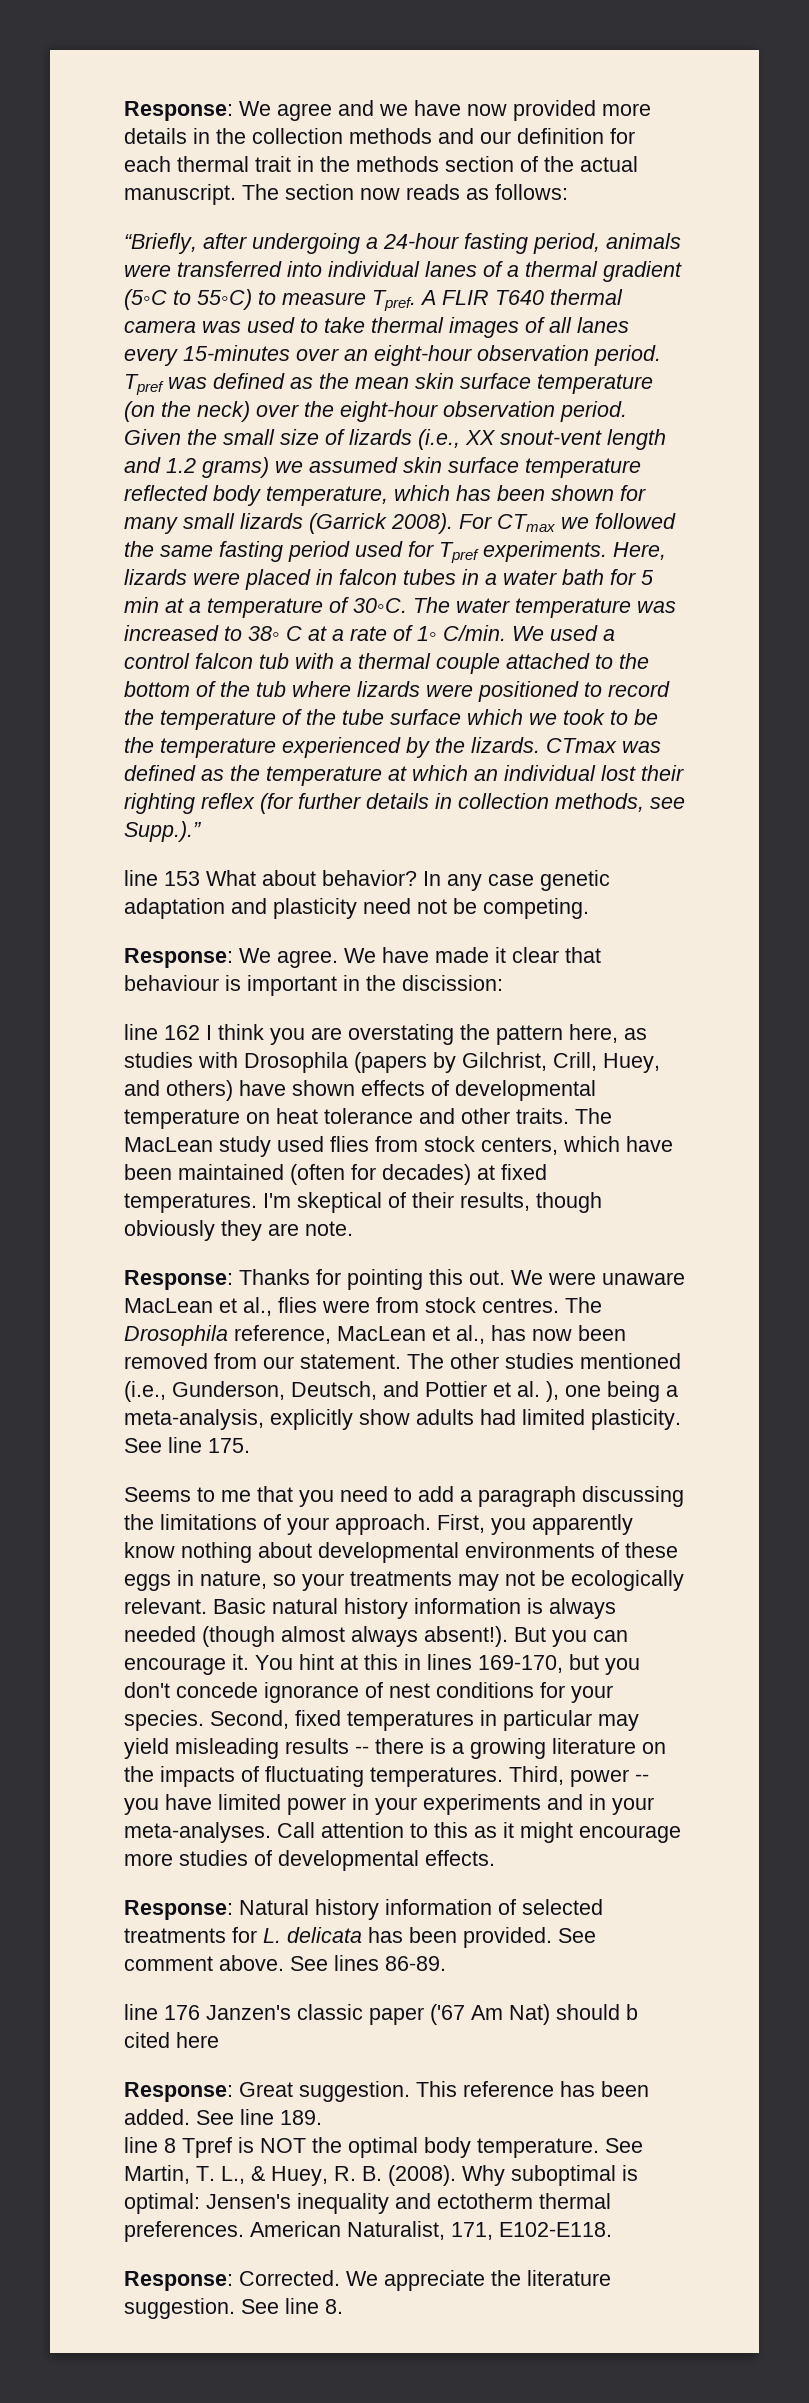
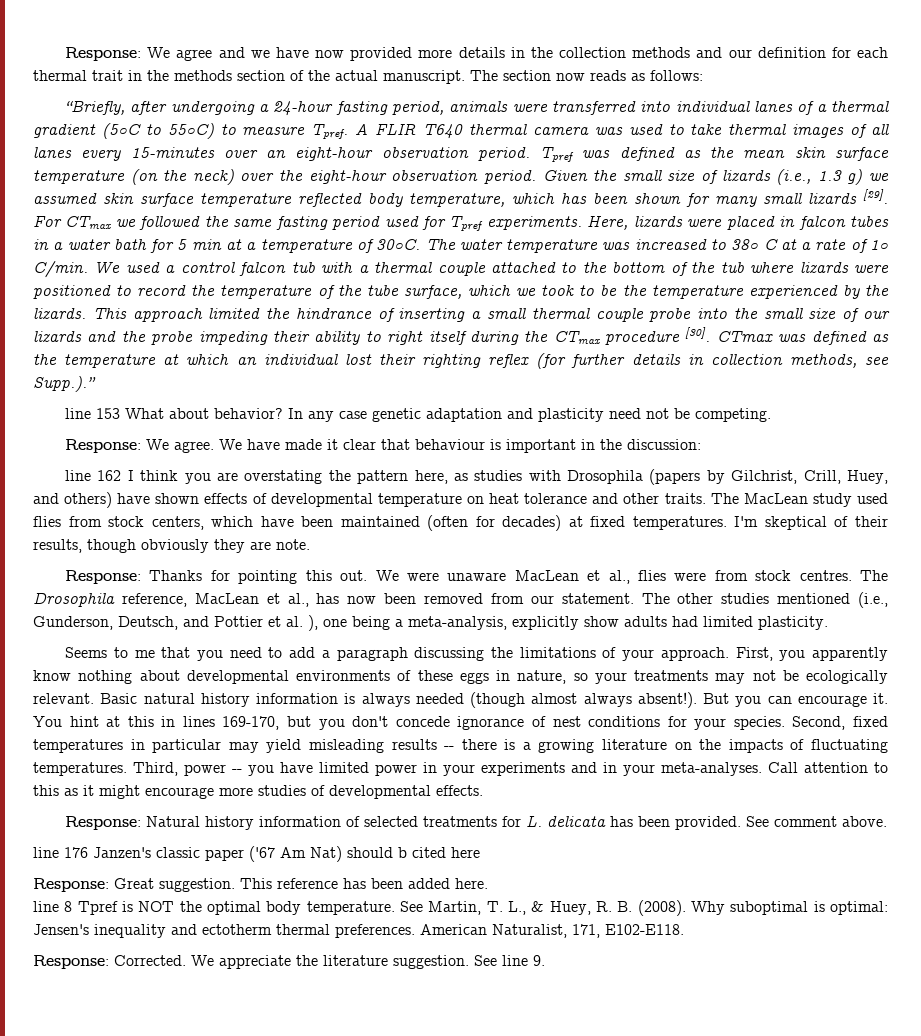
- Given the small size of lizards (i.e., XX snout-vent length and 1.2 grams) we assumed skin surface temperature reflected body temperature, which has been shown for many small lizards (Garrick 2008).
+ Given the small size of lizards (i.e., 1.3 g) we assumed skin surface temperature reflected body temperature, which has been shown for many small lizards [29].
- We used a control falcon tub with a thermal couple attached to the bottom of the tub where lizards were positioned to record the temperature of the tube surface which we took to be the temperature experienced by the lizards.
+ We used a control falcon tub with a thermal couple attached to the bottom of the tub where lizards were positioned to record the temperature of the tube surface, which we took to be the temperature experienced by the lizards.
+ This approach limited the hindrance of inserting a small thermal couple probe into the small size of our lizards and the probe impeding their ability to right itself during the CTmax procedure [30].
- We have made it clear that behaviour is important in the discission:
+ We have made it clear that behaviour is important in the discussion:
- See line 175.
- See lines 86-89.
- This reference has been added. See line 189.
+ This reference has been added here.
- See line 8.
+ See line 9.

